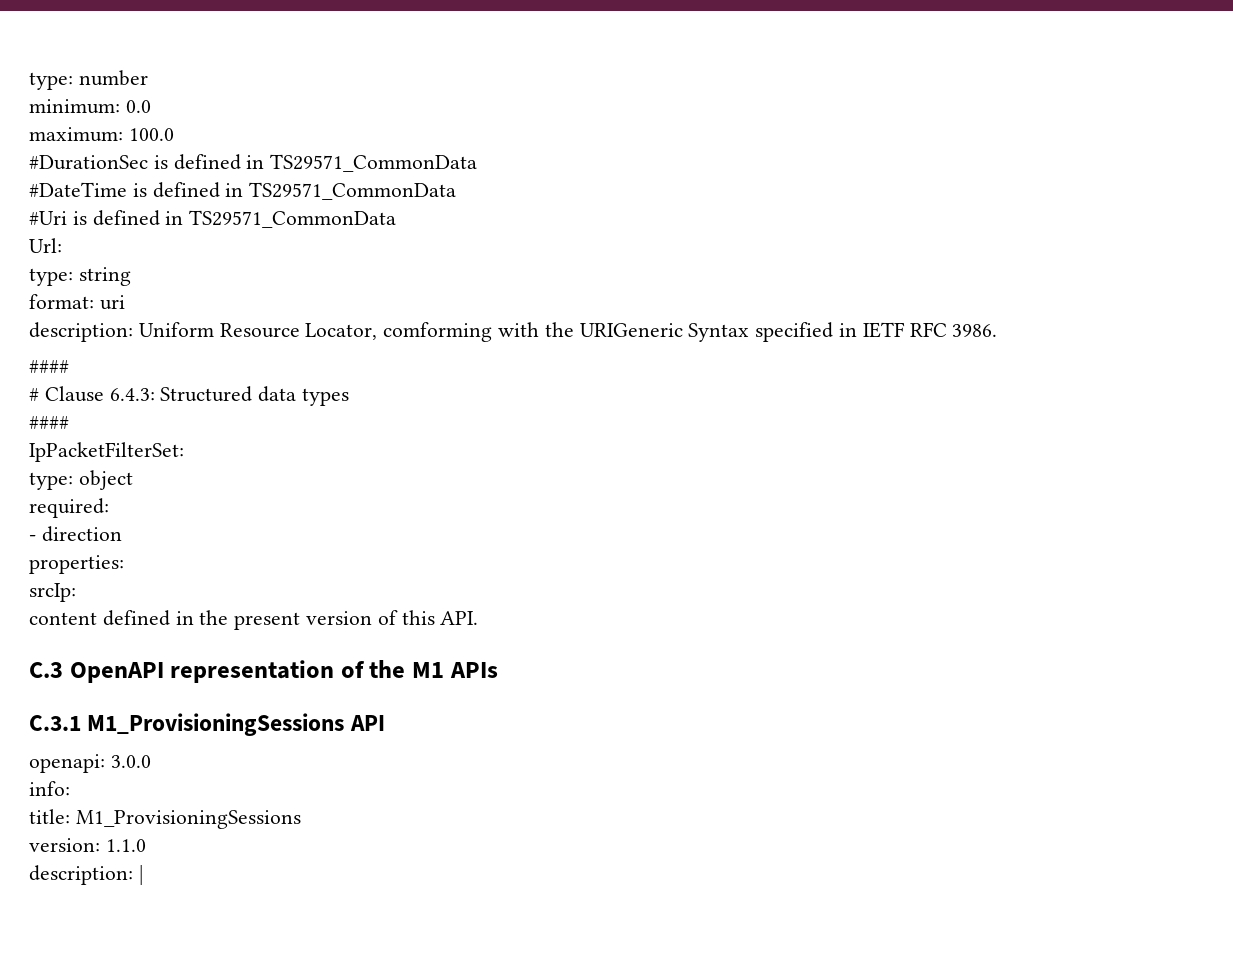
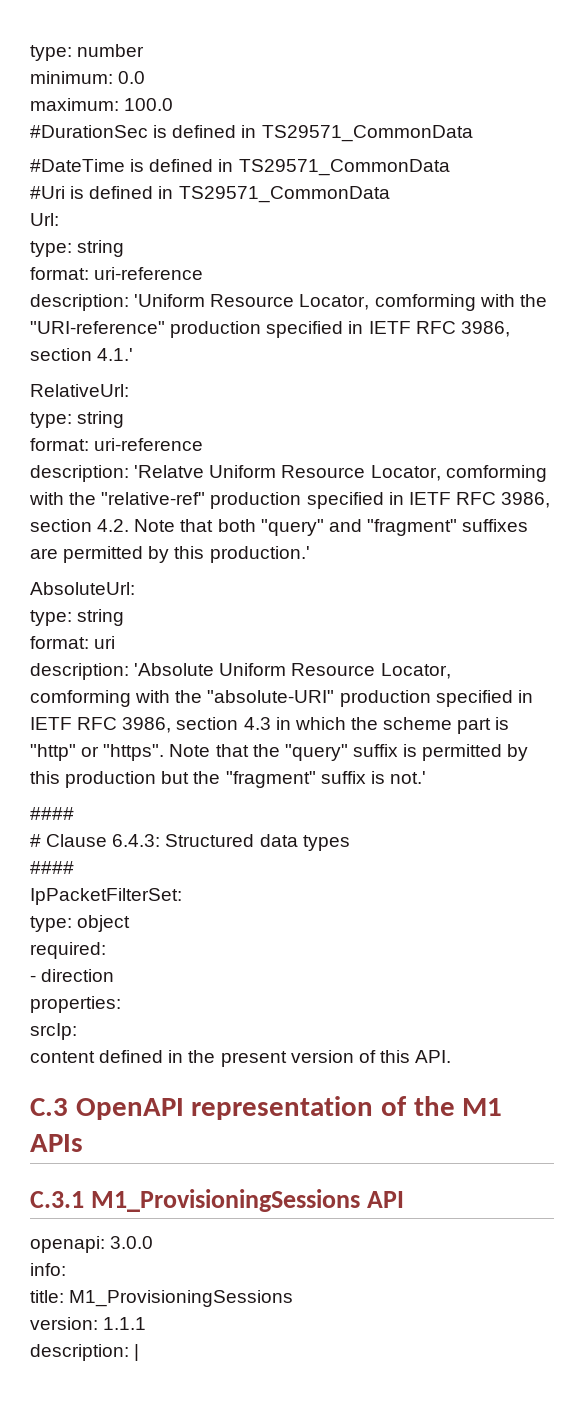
  Url:
  type: string
+ format: uri-reference
+ description: 'Uniform Resource Locator, comforming with the "URI-reference" production specified in IETF RFC 3986, section 4.1.'
+ RelativeUrl:
+ type: string
+ format: uri-reference
+ description: 'Relatve Uniform Resource Locator, comforming with the "relative-ref" production specified in IETF RFC 3986, section 4.2. Note that both "query" and "fragment" suffixes are permitted by this production.'
+ AbsoluteUrl:
+ type: string
  format: uri
- description: Uniform Resource Locator, comforming with the URIGeneric Syntax specified in IETF RFC 3986.
+ description: 'Absolute Uniform Resource Locator, comforming with the "absolute-URI" production specified in IETF RFC 3986, section 4.3 in which the scheme part is "http" or "https". Note that the "query" suffix is permitted by this production but the "fragment" suffix is not.'
- version: 1.1.0
+ version: 1.1.1

